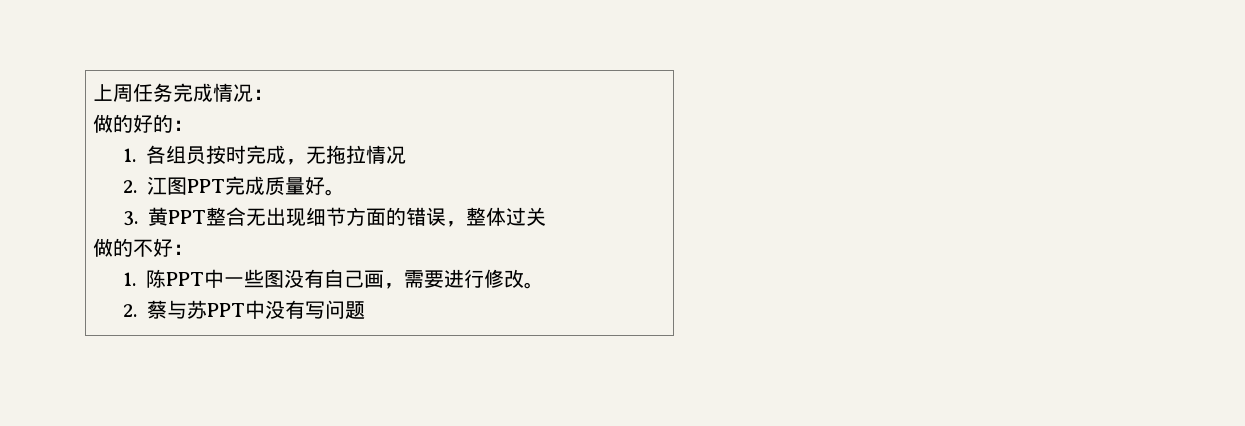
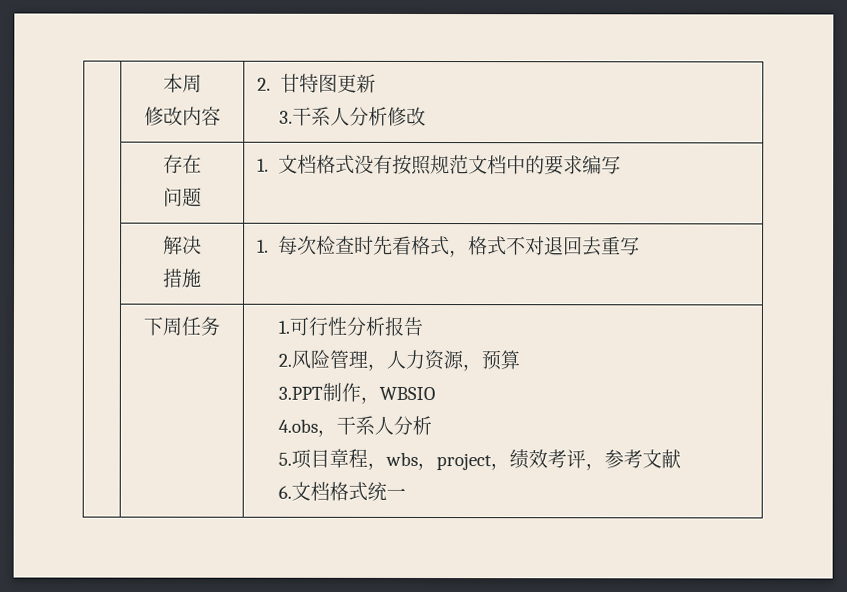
- 上周任务完成情况：
- 做的好的：
- 1.各组员按时完成，无拖拉情况
- 2.江图PPT完成质量好。
- 3.黄PPT整合无出现细节方面的错误，整体过关
- 做的不好：
- 1.陈PPT中一些图没有自己画，需要进行修改。
- 2.蔡与苏PPT中没有写问题
+ 本周
+ 修改内容 | 2.甘特图更新
+ 3.干系人分析修改
+ | 存在
+ 问题 | 1.文档格式没有按照规范文档中的要求编写
+ | 解决
+ 措施 | 1.每次检查时先看格式，格式不对退回去重写
+ | 下周任务 | 1.可行性分析报告
+ 2.风险管理，人力资源，预算
+ 3.PPT制作，WBSIO
+ 4.obs，干系人分析
+ 5.项目章程，wbs，project，绩效考评，参考文献
+ 6.文档格式统一

